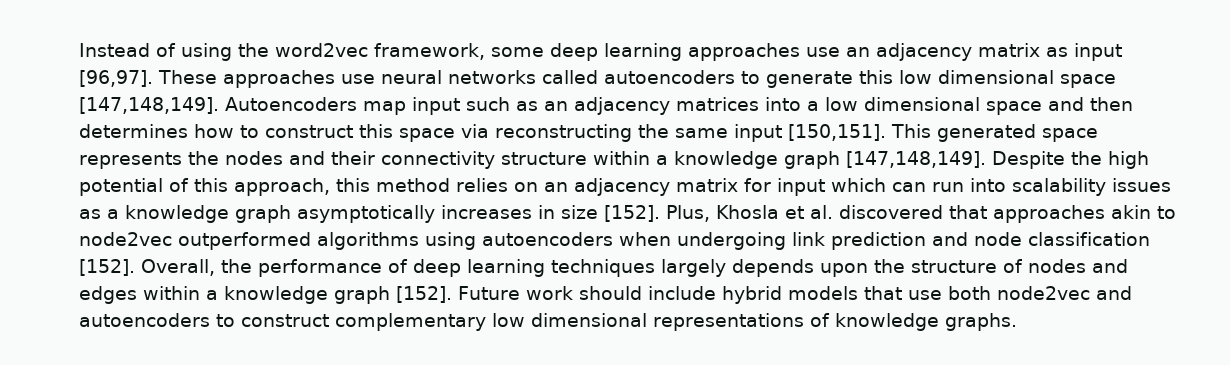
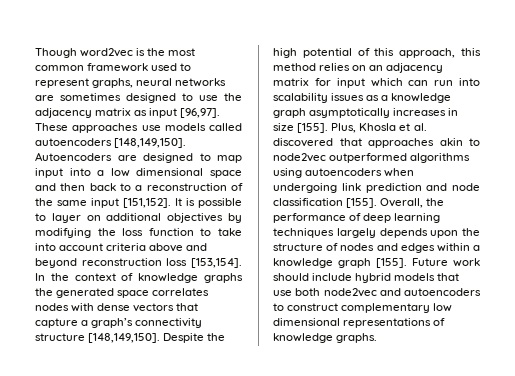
- Instead of using the word2vec framework, some deep learning approaches use an adjacency matrix as input [96,97].
+ Though word2vec is the most common framework used to represent graphs, neural networks are sometimes designed to use the adjacency matrix as input [96,97].
- These approaches use neural networks called autoencoders to generate this low dimensional space [147,148,149]. Autoencoders map input such as an adjacency matrices into a low dimensional space and then determines how to construct this space via reconstructing the same input [150,151]. This generated space represents the nodes and their connectivity structure within a knowledge graph [147,148,149].
+ These approaches use models called autoencoders [148,149,150]. Autoencoders are designed to map input into a low dimensional space and then back to a reconstruction of the same input [151,152]. It is possible to layer on additional objectives by modifying the loss function to take into account criteria above and beyond reconstruction loss [153,154]. In the context of knowledge graphs the generated space correlates nodes with dense vectors that capture a graph’s connectivity structure [148,149,150].
- Despite the high potential of this approach, this method relies on an adjacency matrix for input which can run into scalability issues as a knowledge graph asymptotically increases in size [152].
+ Despite the high potential of this approach, this method relies on an adjacency matrix for input which can run into scalability issues as a knowledge graph asymptotically increases in size [155].
- Plus, Khosla et al. discovered that approaches akin to node2vec outperformed algorithms using autoencoders when undergoing link prediction and node classification [152].
+ Plus, Khosla et al. discovered that approaches akin to node2vec outperformed algorithms using autoencoders when undergoing link prediction and node classification [155].
- Overall, the performance of deep learning techniques largely depends upon the structure of nodes and edges within a knowledge graph [152].
+ Overall, the performance of deep learning techniques largely depends upon the structure of nodes and edges within a knowledge graph [155].

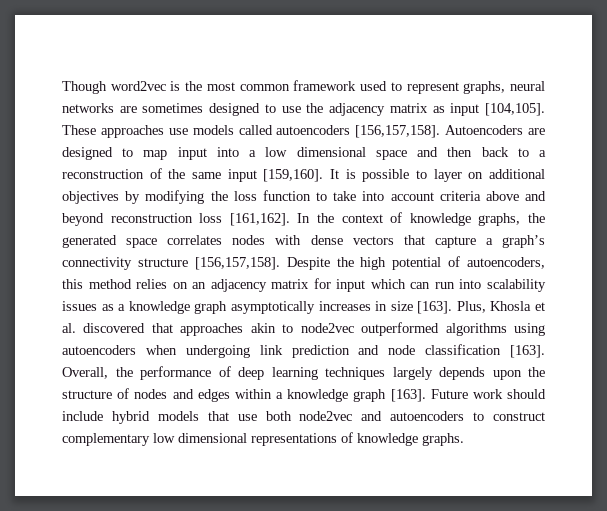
- Though word2vec is the most common framework used to represent graphs, neural networks are sometimes designed to use the adjacency matrix as input [96,97].
+ Though word2vec is the most common framework used to represent graphs, neural networks are sometimes designed to use the adjacency matrix as input [104,105].
- These approaches use models called autoencoders [148,149,150].
+ These approaches use models called autoencoders [156,157,158].
- Autoencoders are designed to map input into a low dimensional space and then back to a reconstruction of the same input [151,152].
+ Autoencoders are designed to map input into a low dimensional space and then back to a reconstruction of the same input [159,160].
- It is possible to layer on additional objectives by modifying the loss function to take into account criteria above and beyond reconstruction loss [153,154].
+ It is possible to layer on additional objectives by modifying the loss function to take into account criteria above and beyond reconstruction loss [161,162].
- In the context of knowledge graphs the generated space correlates nodes with dense vectors that capture a graph’s connectivity structure [148,149,150].
+ In the context of knowledge graphs, the generated space correlates nodes with dense vectors that capture a graph’s connectivity structure [156,157,158].
- Despite the high potential of this approach, this method relies on an adjacency matrix for input which can run into scalability issues as a knowledge graph asymptotically increases in size [155].
+ Despite the high potential of autoencoders, this method relies on an adjacency matrix for input which can run into scalability issues as a knowledge graph asymptotically increases in size [163].
- Plus, Khosla et al. discovered that approaches akin to node2vec outperformed algorithms using autoencoders when undergoing link prediction and node classification [155].
+ Plus, Khosla et al. discovered that approaches akin to node2vec outperformed algorithms using autoencoders when undergoing link prediction and node classification [163].
- Overall, the performance of deep learning techniques largely depends upon the structure of nodes and edges within a knowledge graph [155].
+ Overall, the performance of deep learning techniques largely depends upon the structure of nodes and edges within a knowledge graph [163].

